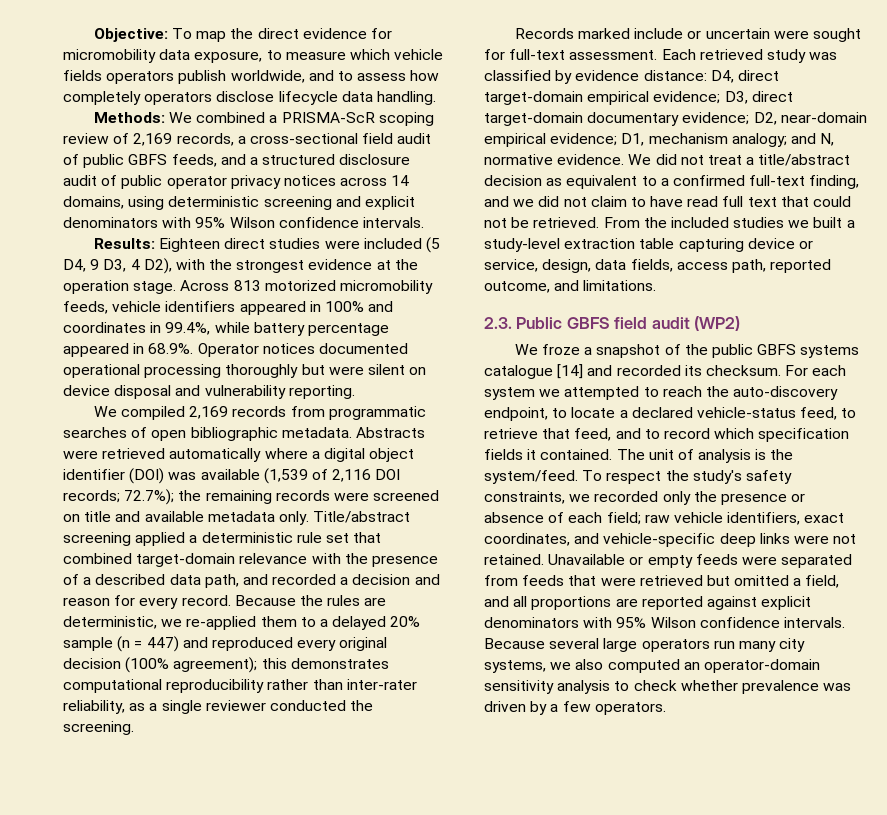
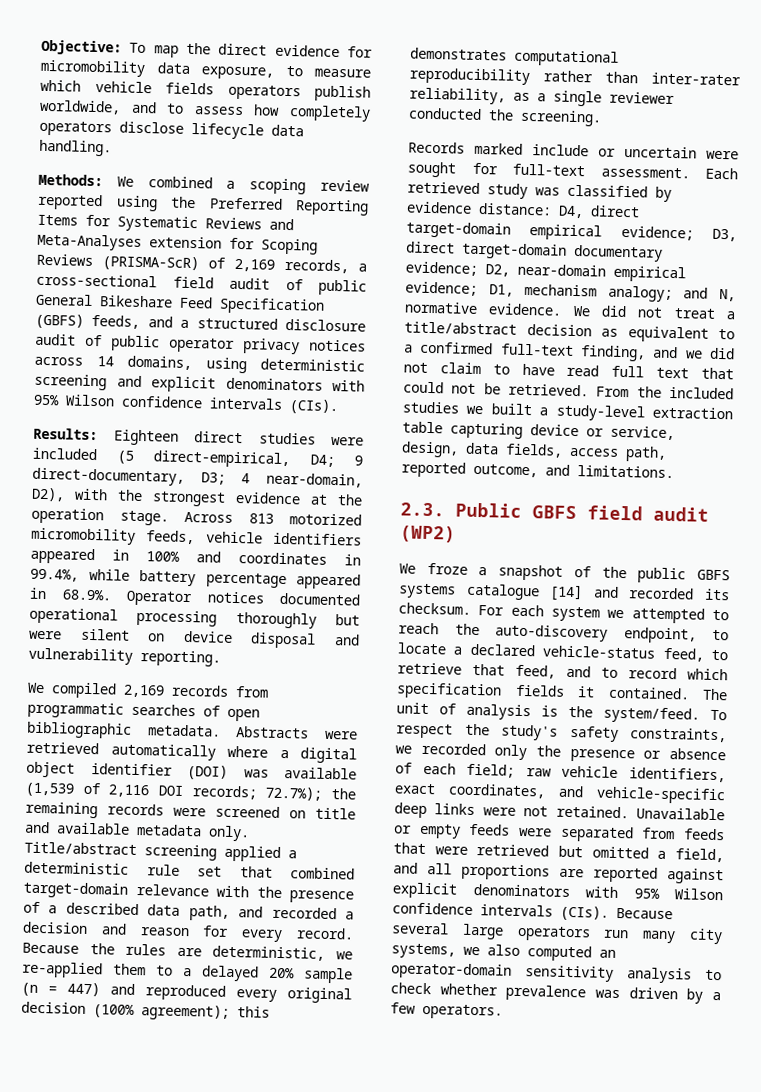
- Methods: We combined a PRISMA-ScR scoping review of 2,169 records, a cross-sectional field audit of public GBFS feeds, and a structured disclosure audit of public operator privacy notices across 14 domains, using deterministic screening and explicit denominators with 95% Wilson confidence intervals.
+ Methods: We combined a scoping review reported using the Preferred Reporting Items for Systematic Reviews and Meta-Analyses extension for Scoping Reviews (PRISMA-ScR) of 2,169 records, a cross-sectional field audit of public General Bikeshare Feed Specification (GBFS) feeds, and a structured disclosure audit of public operator privacy notices across 14 domains, using deterministic screening and explicit denominators with 95% Wilson confidence intervals (CIs).
- Results: Eighteen direct studies were included (5 D4, 9 D3, 4 D2), with the strongest evidence at the operation stage.
+ Results: Eighteen direct studies were included (5 direct-empirical, D4; 9 direct-documentary, D3; 4 near-domain, D2), with the strongest evidence at the operation stage.
- Unavailable or empty feeds were separated from feeds that were retrieved but omitted a field, and all proportions are reported against explicit denominators with 95% Wilson confidence intervals.
+ Unavailable or empty feeds were separated from feeds that were retrieved but omitted a field, and all proportions are reported against explicit denominators with 95% Wilson confidence intervals (CIs).

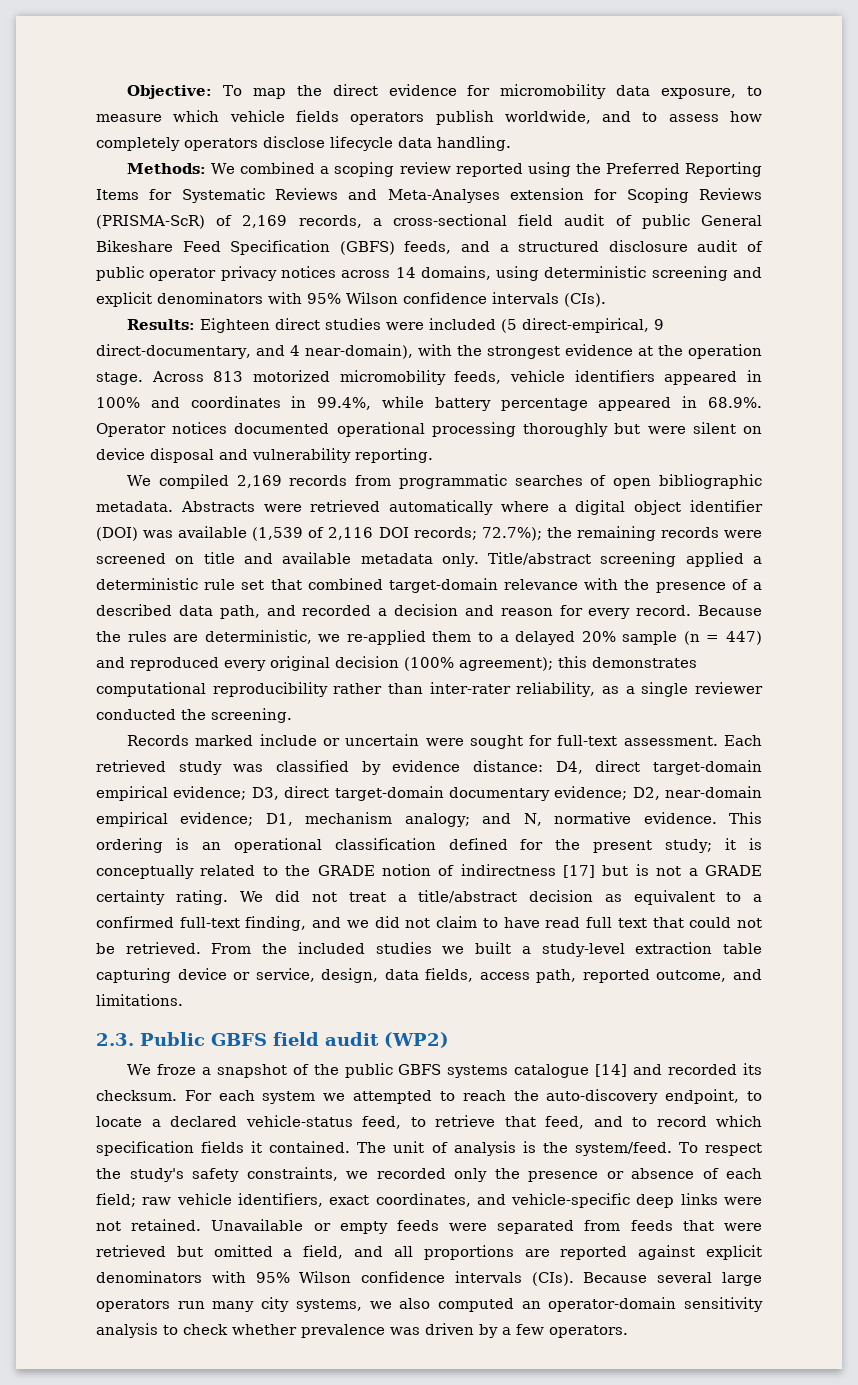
- Results: Eighteen direct studies were included (5 direct-empirical, D4; 9 direct-documentary, D3; 4 near-domain, D2), with the strongest evidence at the operation stage.
+ Results: Eighteen direct studies were included (5 direct-empirical, 9 direct-documentary, and 4 near-domain), with the strongest evidence at the operation stage.
+ This ordering is an operational classification defined for the present study; it is conceptually related to the GRADE notion of indirectness [17] but is not a GRADE certainty rating.

